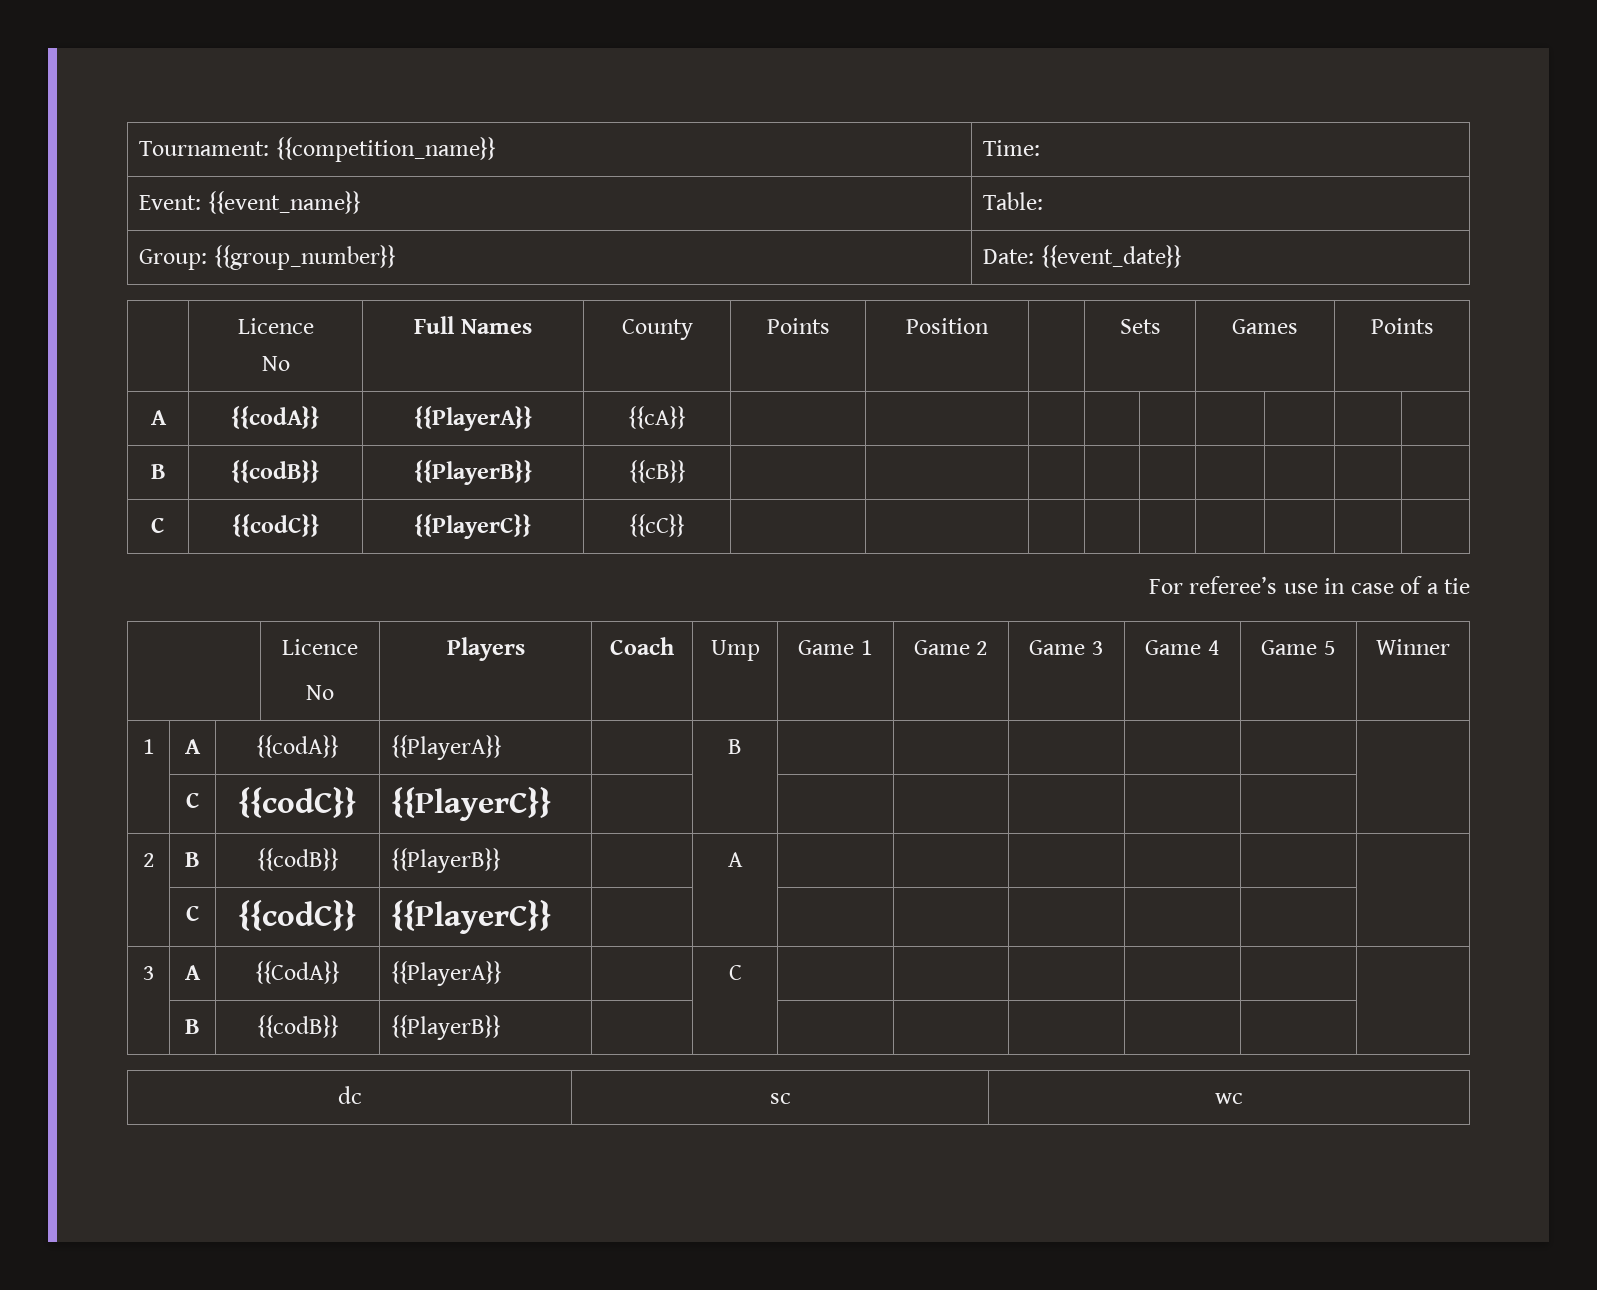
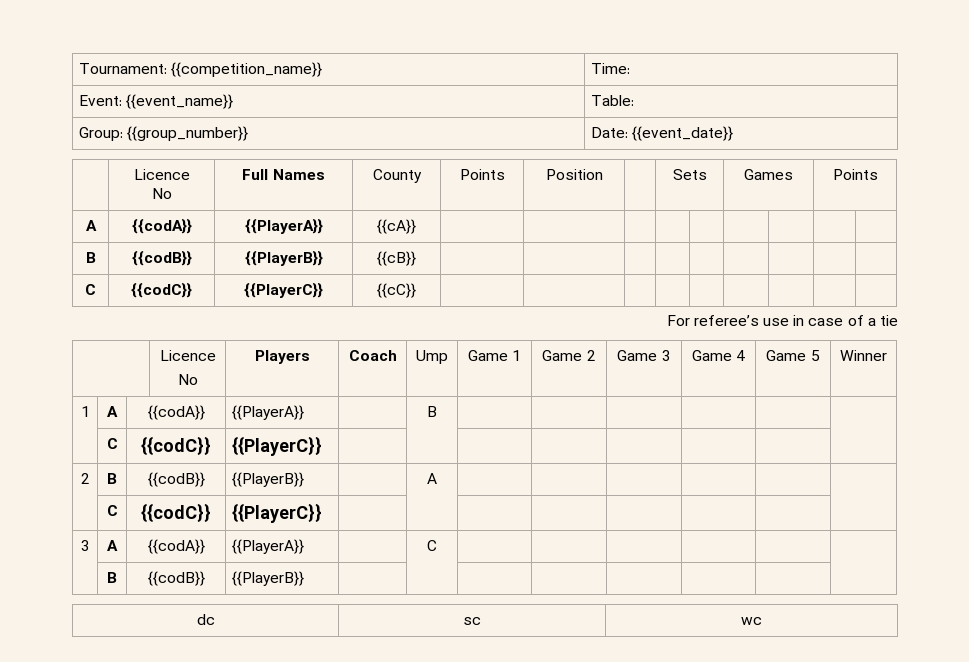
- 3 | A | {{CodA}} | {{PlayerA}} | | C | | | | | |
+ 3 | A | {{codA}} | {{PlayerA}} | | C | | | | | |

